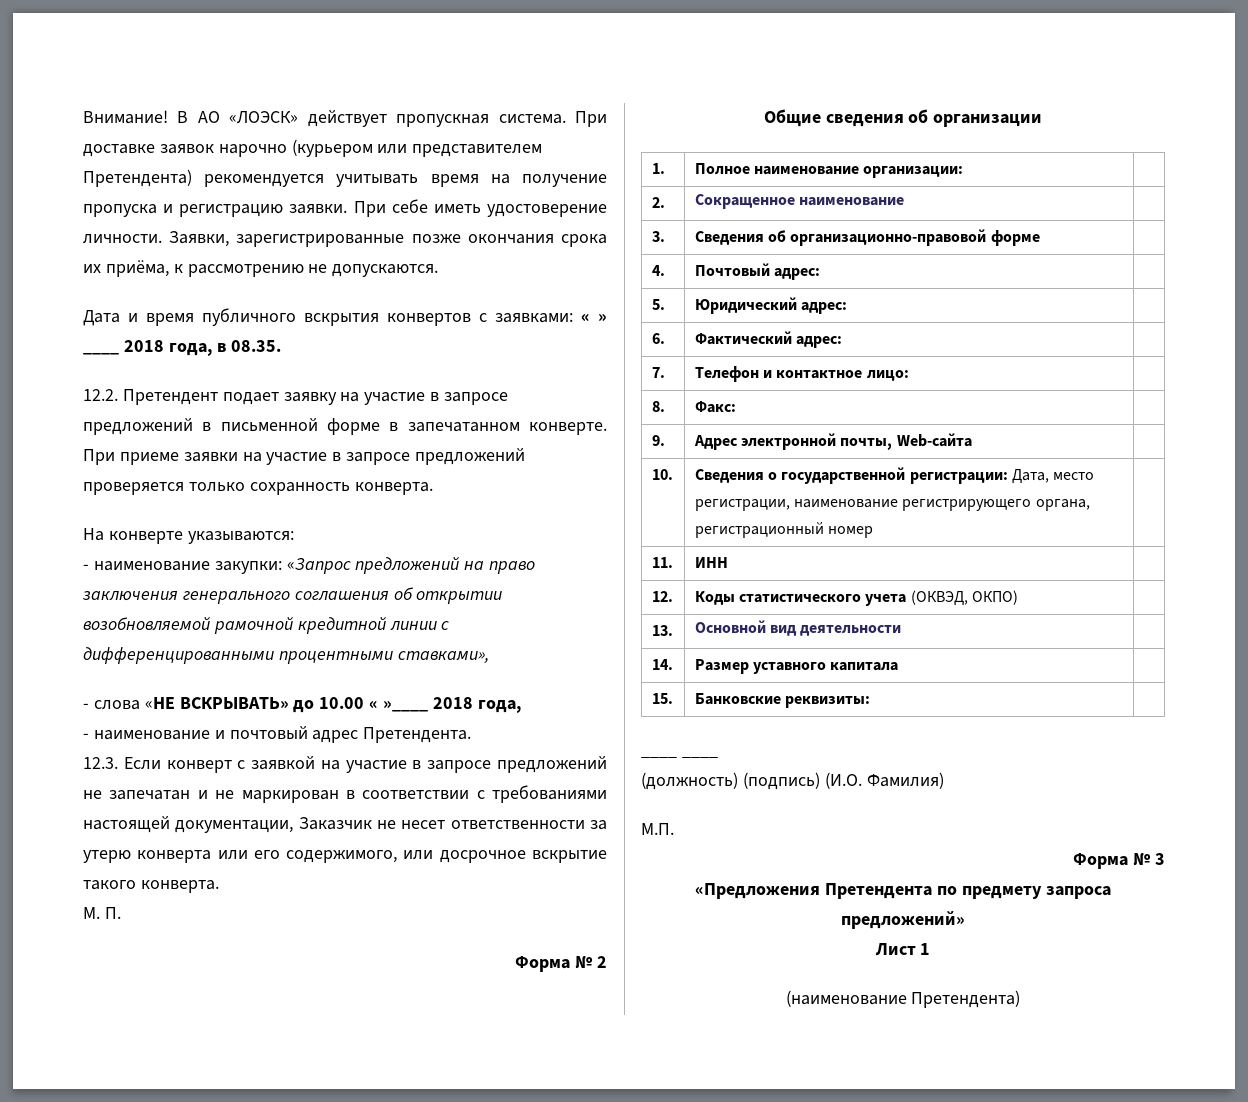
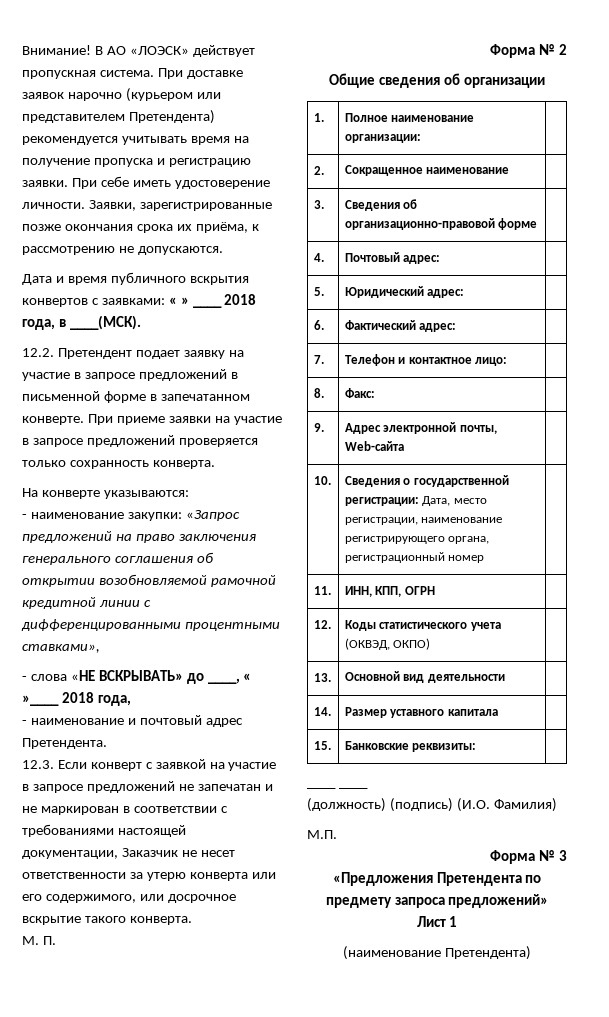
- Дата и время публичного вскрытия конвертов с заявками: « » ____ 2018 года, в 08.35.
+ Дата и время публичного вскрытия конвертов с заявками: « » ____ 2018 года, в ____(МСК).
- - слова «НЕ ВСКРЫВАТЬ» до 10.00 « »____ 2018 года,
+ - слова «НЕ ВСКРЫВАТЬ» до ____, « »____ 2018 года,
- 11. | ИНН |
+ 11. | ИНН, КПП, ОГРН |

